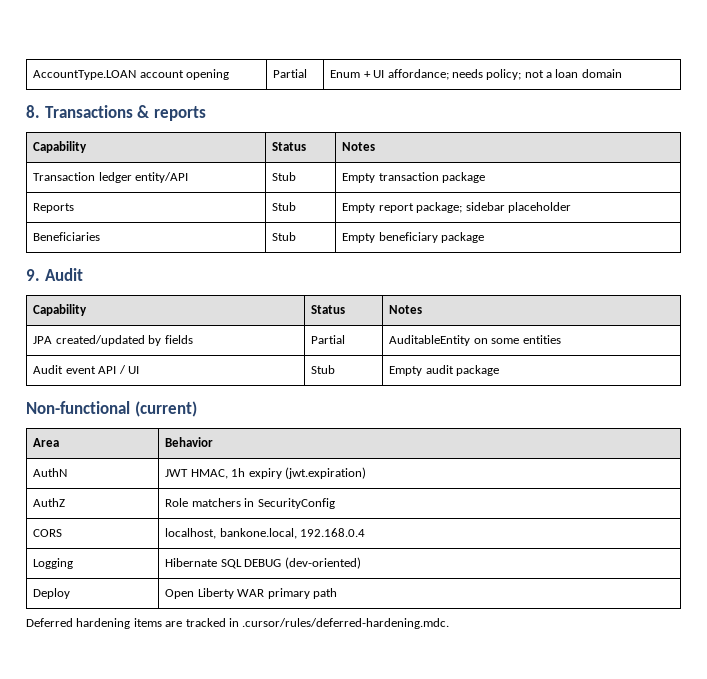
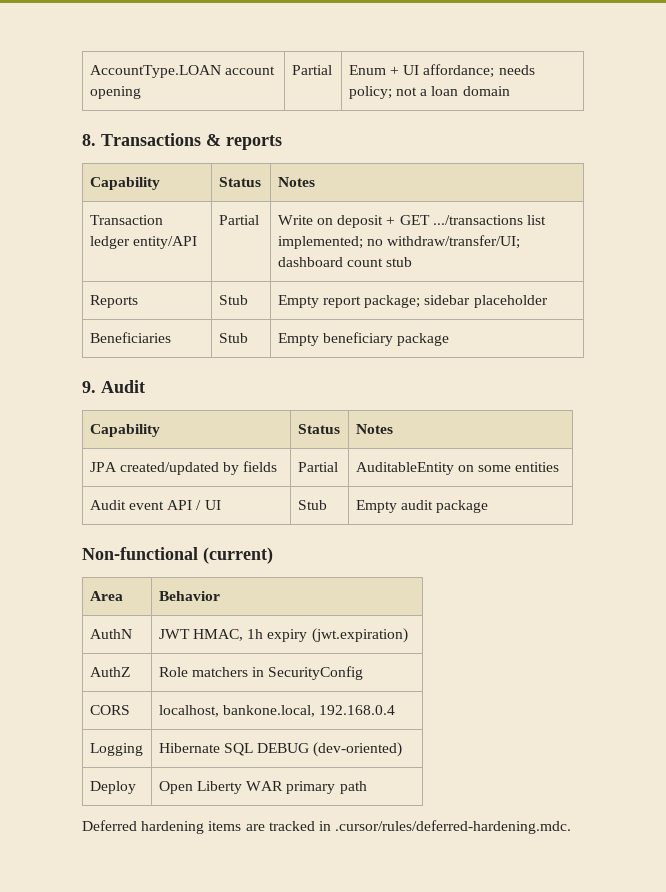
- Transaction ledger entity/API | Stub | Empty transaction package
+ Transaction ledger entity/API | Partial | Write on deposit + GET .../transactions list implemented; no withdraw/transfer/UI; dashboard count stub

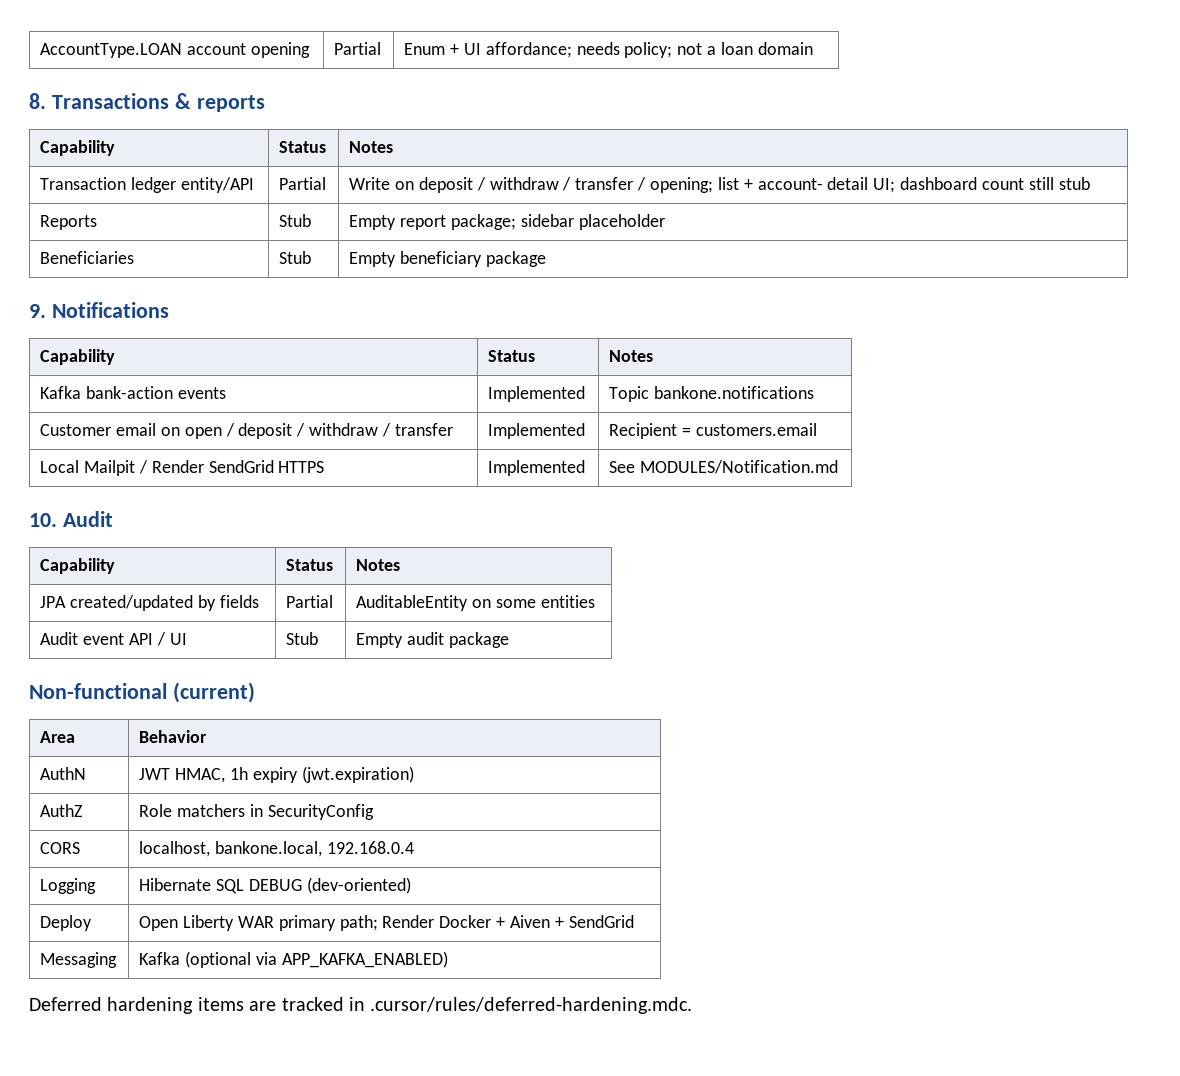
- Transaction ledger entity/API | Partial | Write on deposit + GET .../transactions list implemented; no withdraw/transfer/UI; dashboard count stub
+ Transaction ledger entity/API | Partial | Write on deposit / withdraw / transfer / opening; list + account- detail UI; dashboard count still stub
- 9. Audit
+ 9. Notifications
+ Capability | Status | Notes
+ Kafka bank-action events | Implemented | Topic bankone.notifications
+ Customer email on open / deposit / withdraw / transfer | Implemented | Recipient = customers.email
+ Local Mailpit / Render SendGrid HTTPS | Implemented | See MODULES/Notification.md
+ 10. Audit
- Deploy | Open Liberty WAR primary path
+ Deploy | Open Liberty WAR primary path; Render Docker + Aiven + SendGrid
+ Messaging | Kafka (optional via APP_KAFKA_ENABLED)

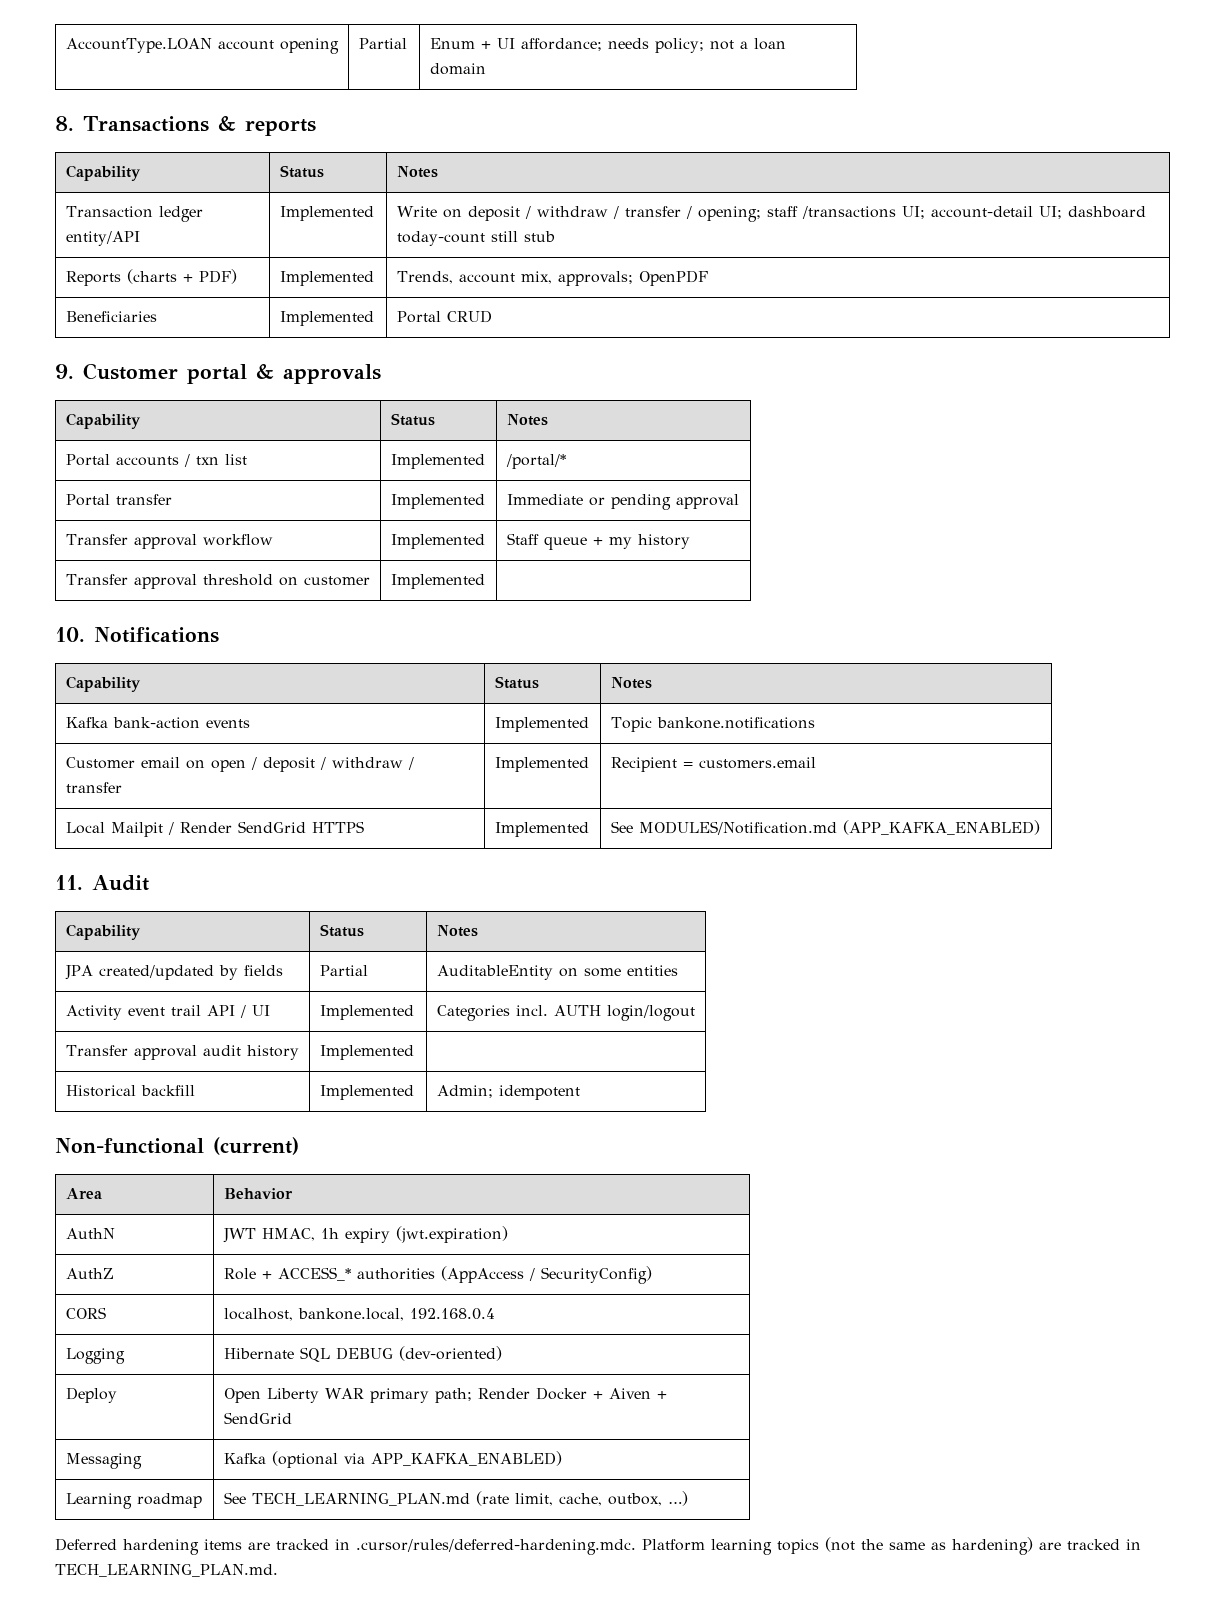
- Transaction ledger entity/API | Partial | Write on deposit / withdraw / transfer / opening; list + account- detail UI; dashboard count still stub
+ Transaction ledger entity/API | Implemented | Write on deposit / withdraw / transfer / opening; staff /transactions UI; account-detail UI; dashboard today-count still stub
- Reports | Stub | Empty report package; sidebar placeholder
- Beneficiaries | Stub | Empty beneficiary package
- 9. Notifications
+ Reports (charts + PDF) | Implemented | Trends, account mix, approvals; OpenPDF
+ Beneficiaries | Implemented | Portal CRUD
+ 9. Customer portal & approvals
+ Capability | Status | Notes
+ Portal accounts / txn list | Implemented | /portal/*
+ Portal transfer | Implemented | Immediate or pending approval
+ Transfer approval workflow | Implemented | Staff queue + my history
+ Transfer approval threshold on customer | Implemented |
+ 10. Notifications
- Local Mailpit / Render SendGrid HTTPS | Implemented | See MODULES/Notification.md
- 10. Audit
+ Local Mailpit / Render SendGrid HTTPS | Implemented | See MODULES/Notification.md (APP_KAFKA_ENABLED)
+ 11. Audit
- Audit event API / UI | Stub | Empty audit package
+ Activity event trail API / UI | Implemented | Categories incl. AUTH login/logout
+ Transfer approval audit history | Implemented |
+ Historical backfill | Implemented | Admin; idempotent
- AuthZ | Role matchers in SecurityConfig
+ AuthZ | Role + ACCESS_* authorities (AppAccess / SecurityConfig)
+ Learning roadmap | See TECH_LEARNING_PLAN.md (rate limit, cache, outbox, …)
- Deferred hardening items are tracked in .cursor/rules/deferred-hardening.mdc.
+ Deferred hardening items are tracked in .cursor/rules/deferred-hardening.mdc. Platform learning topics (not the same as hardening) are tracked in TECH_LEARNING_PLAN.md.

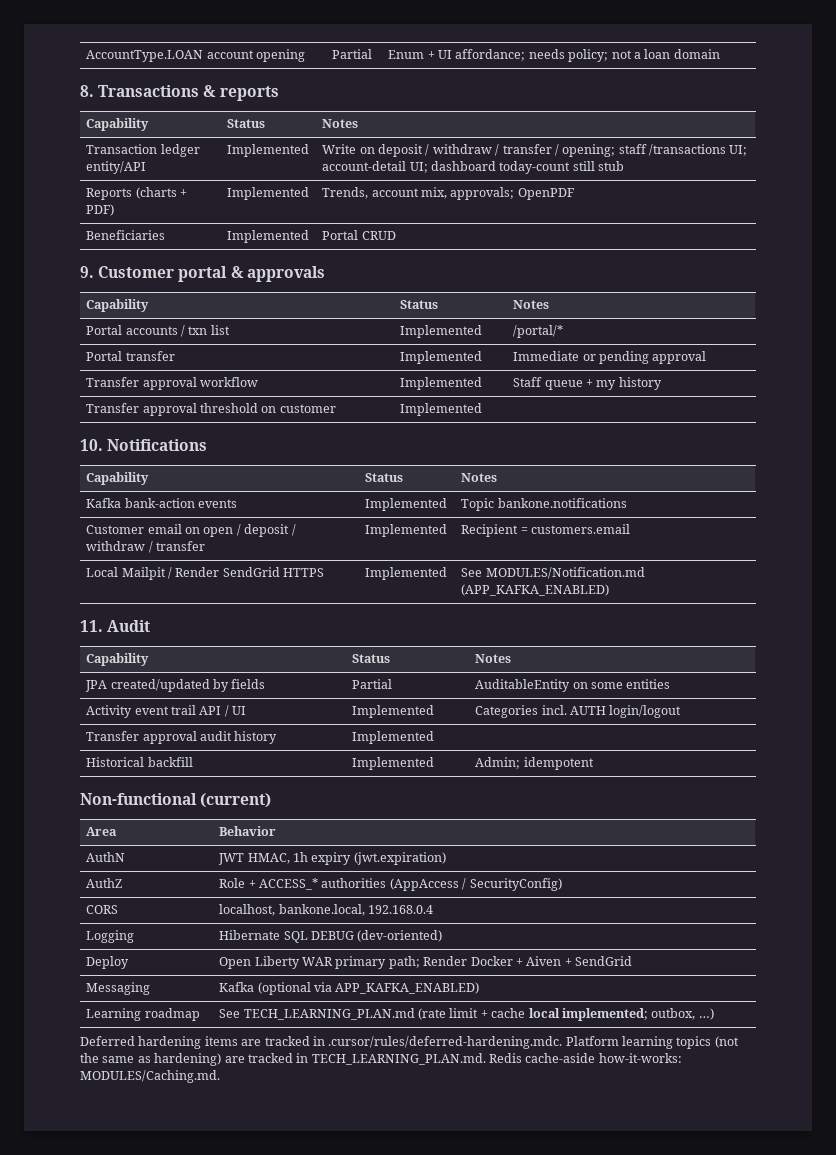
- Learning roadmap | See TECH_LEARNING_PLAN.md (rate limit, cache, outbox, …)
+ Learning roadmap | See TECH_LEARNING_PLAN.md (rate limit + cache local implemented; outbox, …)
- Deferred hardening items are tracked in .cursor/rules/deferred-hardening.mdc. Platform learning topics (not the same as hardening) are tracked in TECH_LEARNING_PLAN.md.
+ Deferred hardening items are tracked in .cursor/rules/deferred-hardening.mdc. Platform learning topics (not the same as hardening) are tracked in TECH_LEARNING_PLAN.md. Redis cache-aside how-it-works: MODULES/Caching.md.

